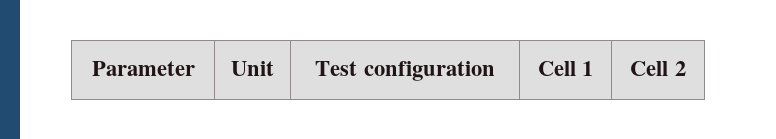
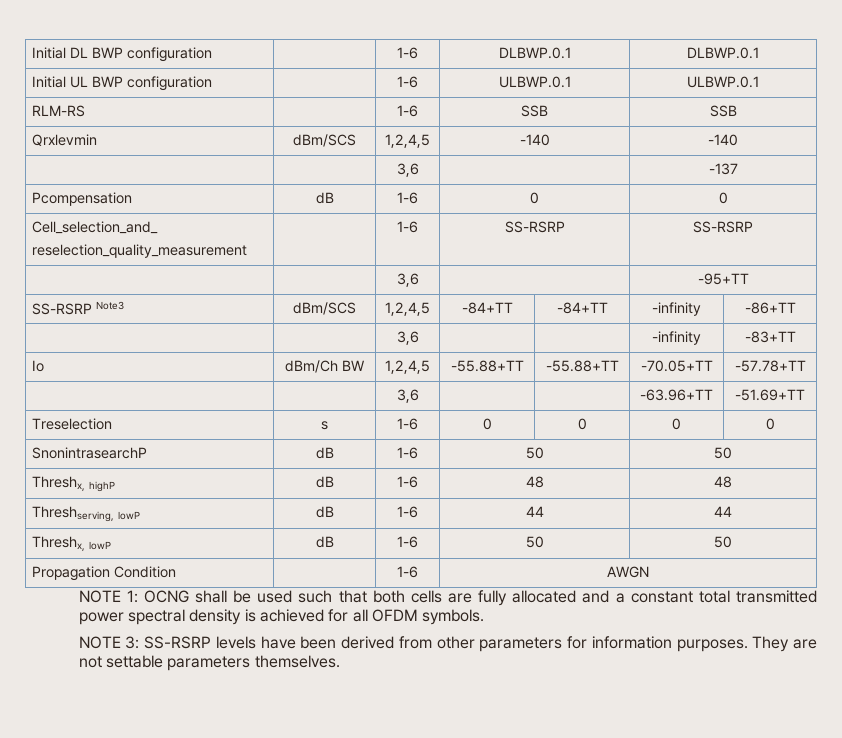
- Parameter | Unit | Test configuration | Cell 1 | Cell 2
+ Initial DL BWP configuration | | 1-6 | DLBWP.0.1 | DLBWP.0.1
+ Initial UL BWP configuration | | 1-6 | ULBWP.0.1 | ULBWP.0.1
+ RLM-RS | | 1-6 | SSB | SSB
+ Qrxlevmin | dBm/SCS | 1,2,4,5 | -140 | -140
+ | | 3,6 | | -137
+ Pcompensation | dB | 1-6 | 0 | 0
+ Cell_selection_and_
+ reselection_quality_measurement | | 1-6 | SS-RSRP | SS-RSRP
+ | | 3,6 | | -95+TT
+ SS-RSRP Note3 | dBm/SCS | 1,2,4,5 | -84+TT | -84+TT | -infinity | -86+TT
+ | | 3,6 | | | -infinity | -83+TT
+ Io | dBm/Ch BW | 1,2,4,5 | -55.88+TT | -55.88+TT | -70.05+TT | -57.78+TT
+ | | 3,6 | | | -63.96+TT | -51.69+TT
+ Treselection | s | 1-6 | 0 | 0 | 0 | 0
+ SnonintrasearchP | dB | 1-6 | 50 | 50
+ Threshx, highP | dB | 1-6 | 48 | 48
+ Threshserving, lowP | dB | 1-6 | 44 | 44
+ Threshx, lowP | dB | 1-6 | 50 | 50
+ Propagation Condition | | 1-6 | AWGN
+ NOTE 1: OCNG shall be used such that both cells are fully allocated and a constant total transmitted power spectral density is achieved for all OFDM symbols.
+ NOTE 3: SS-RSRP levels have been derived from other parameters for information purposes. They are not settable parameters themselves.

